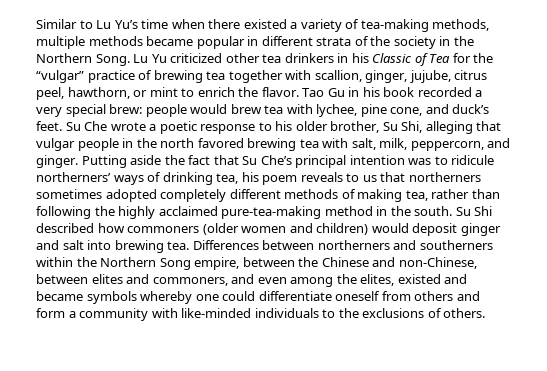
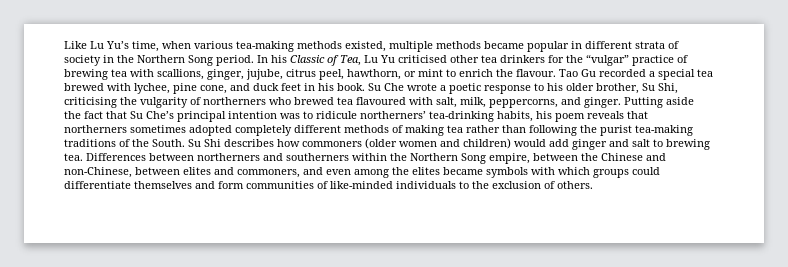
- Similar to Lu Yu’s time when there existed a variety of tea-making methods, multiple methods became popular in different strata of the society in the Northern Song. Lu Yu criticized other tea drinkers in his Classic of Tea for the “vulgar” practice of brewing tea together with scallion, ginger, jujube, citrus peel, hawthorn, or mint to enrich the flavor.
+ Like Lu Yu’s time, when various tea-making methods existed, multiple methods became popular in different strata of society in the Northern Song period. In his Classic of Tea, Lu Yu criticised other tea drinkers for the “vulgar” practice of brewing tea with scallions, ginger, jujube, citrus peel, hawthorn, or mint to enrich the flavour.
- Tao Gu in his book recorded a very special brew: people would brew tea with lychee, pine cone, and duck’s feet.
+ Tao Gu recorded a special tea brewed with lychee, pine cone, and duck feet in his book.
- Su Che wrote a poetic response to his older brother, Su Shi, alleging that vulgar people in the north favored brewing tea with salt, milk, peppercorn, and ginger.
+ Su Che wrote a poetic response to his older brother, Su Shi, criticising the vulgarity of northerners who brewed tea flavoured with salt, milk, peppercorns, and ginger.
- Putting aside the fact that Su Che’s principal intention was to ridicule northerners’ ways of drinking tea, his poem reveals to us that northerners sometimes adopted completely different methods of making tea, rather than following the highly acclaimed pure-tea-making method in the south.
+ Putting aside the fact that Su Che’s principal intention was to ridicule northerners’ tea-drinking habits, his poem reveals that northerners sometimes adopted completely different methods of making tea rather than following the purist tea-making traditions of the South.
- Su Shi described how commoners (older women and children) would deposit ginger and salt into brewing tea.
+ Su Shi describes how commoners (older women and children) would add ginger and salt to brewing tea.
- Differences between northerners and southerners within the Northern Song empire, between the Chinese and non-Chinese, between elites and commoners, and even among the elites, existed and became symbols whereby one could differentiate oneself from others and form a community with like-minded individuals to the exclusions of others.
+ Differences between northerners and southerners within the Northern Song empire, between the Chinese and non-Chinese, between elites and commoners, and even among the elites became symbols with which groups could differentiate themselves and form communities of like-minded individuals to the exclusion of others.

